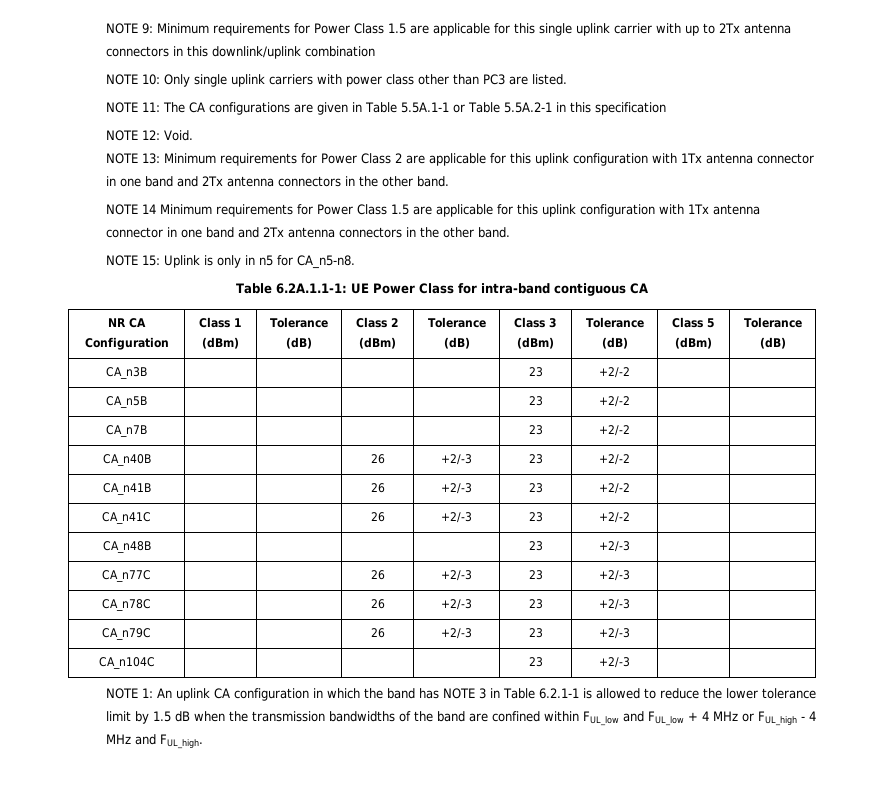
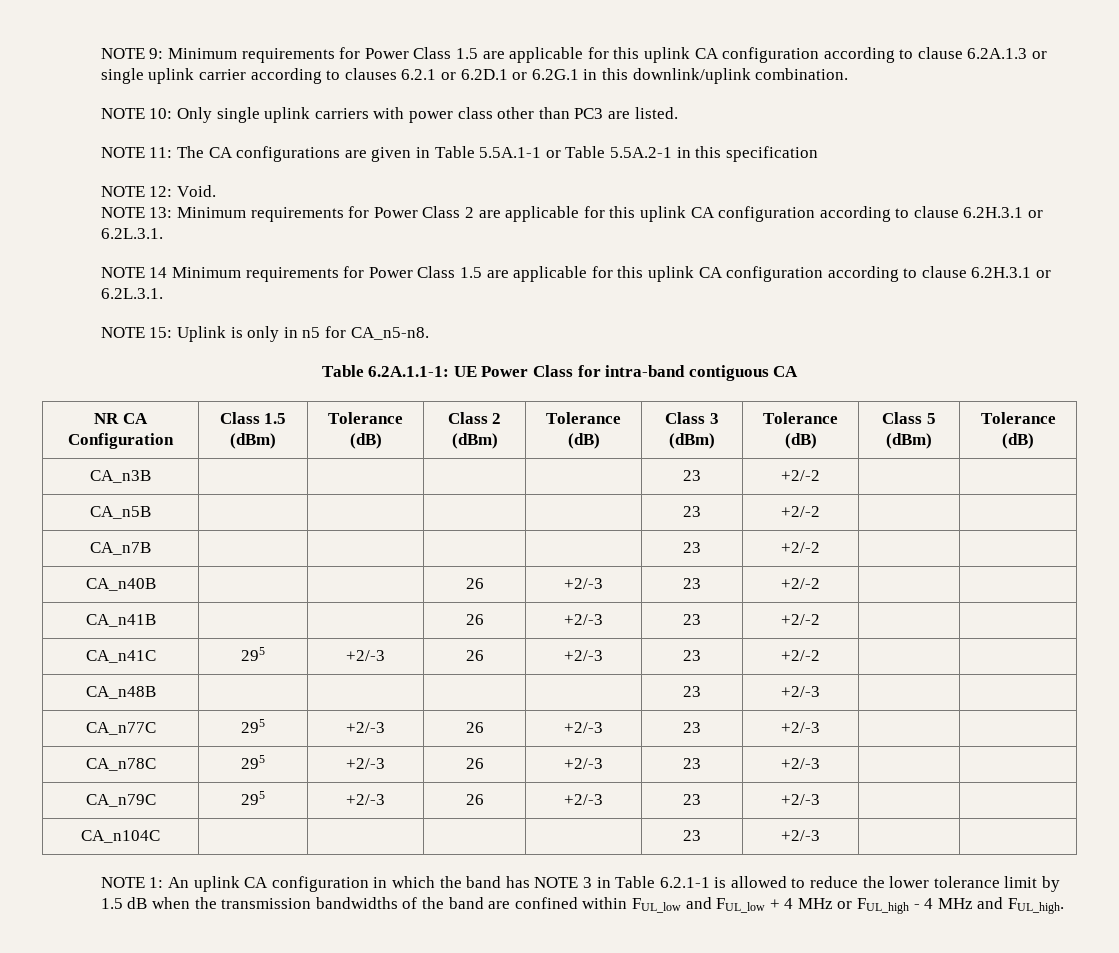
- NOTE 9: Minimum requirements for Power Class 1.5 are applicable for this single uplink carrier with up to 2Tx antenna connectors in this downlink/uplink combination
+ NOTE 9: Minimum requirements for Power Class 1.5 are applicable for this uplink CA configuration according to clause 6.2A.1.3 or single uplink carrier according to clauses 6.2.1 or 6.2D.1 or 6.2G.1 in this downlink/uplink combination.
- NOTE 13: Minimum requirements for Power Class 2 are applicable for this uplink configuration with 1Tx antenna connector in one band and 2Tx antenna connectors in the other band.
+ NOTE 13: Minimum requirements for Power Class 2 are applicable for this uplink CA configuration according to clause 6.2H.3.1 or 6.2L.3.1.
- NOTE 14 Minimum requirements for Power Class 1.5 are applicable for this uplink configuration with 1Tx antenna connector in one band and 2Tx antenna connectors in the other band.
+ NOTE 14 Minimum requirements for Power Class 1.5 are applicable for this uplink CA configuration according to clause 6.2H.3.1 or 6.2L.3.1.
- NR CA Configuration | Class 1 (dBm) | Tolerance (dB) | Class 2 (dBm) | Tolerance (dB) | Class 3 (dBm) | Tolerance (dB) | Class 5 (dBm) | Tolerance (dB)
+ NR CA Configuration | Class 1.5 (dBm) | Tolerance (dB) | Class 2 (dBm) | Tolerance (dB) | Class 3 (dBm) | Tolerance (dB) | Class 5 (dBm) | Tolerance (dB)
- CA_n41C | | | 26 | +2/-3 | 23 | +2/-2 | |
+ CA_n41C | 295 | +2/-3 | 26 | +2/-3 | 23 | +2/-2 | |
- CA_n77C | | | 26 | +2/-3 | 23 | +2/-3 | |
+ CA_n77C | 295 | +2/-3 | 26 | +2/-3 | 23 | +2/-3 | |
- CA_n78C | | | 26 | +2/-3 | 23 | +2/-3 | |
+ CA_n78C | 295 | +2/-3 | 26 | +2/-3 | 23 | +2/-3 | |
- CA_n79C | | | 26 | +2/-3 | 23 | +2/-3 | |
+ CA_n79C | 295 | +2/-3 | 26 | +2/-3 | 23 | +2/-3 | |

